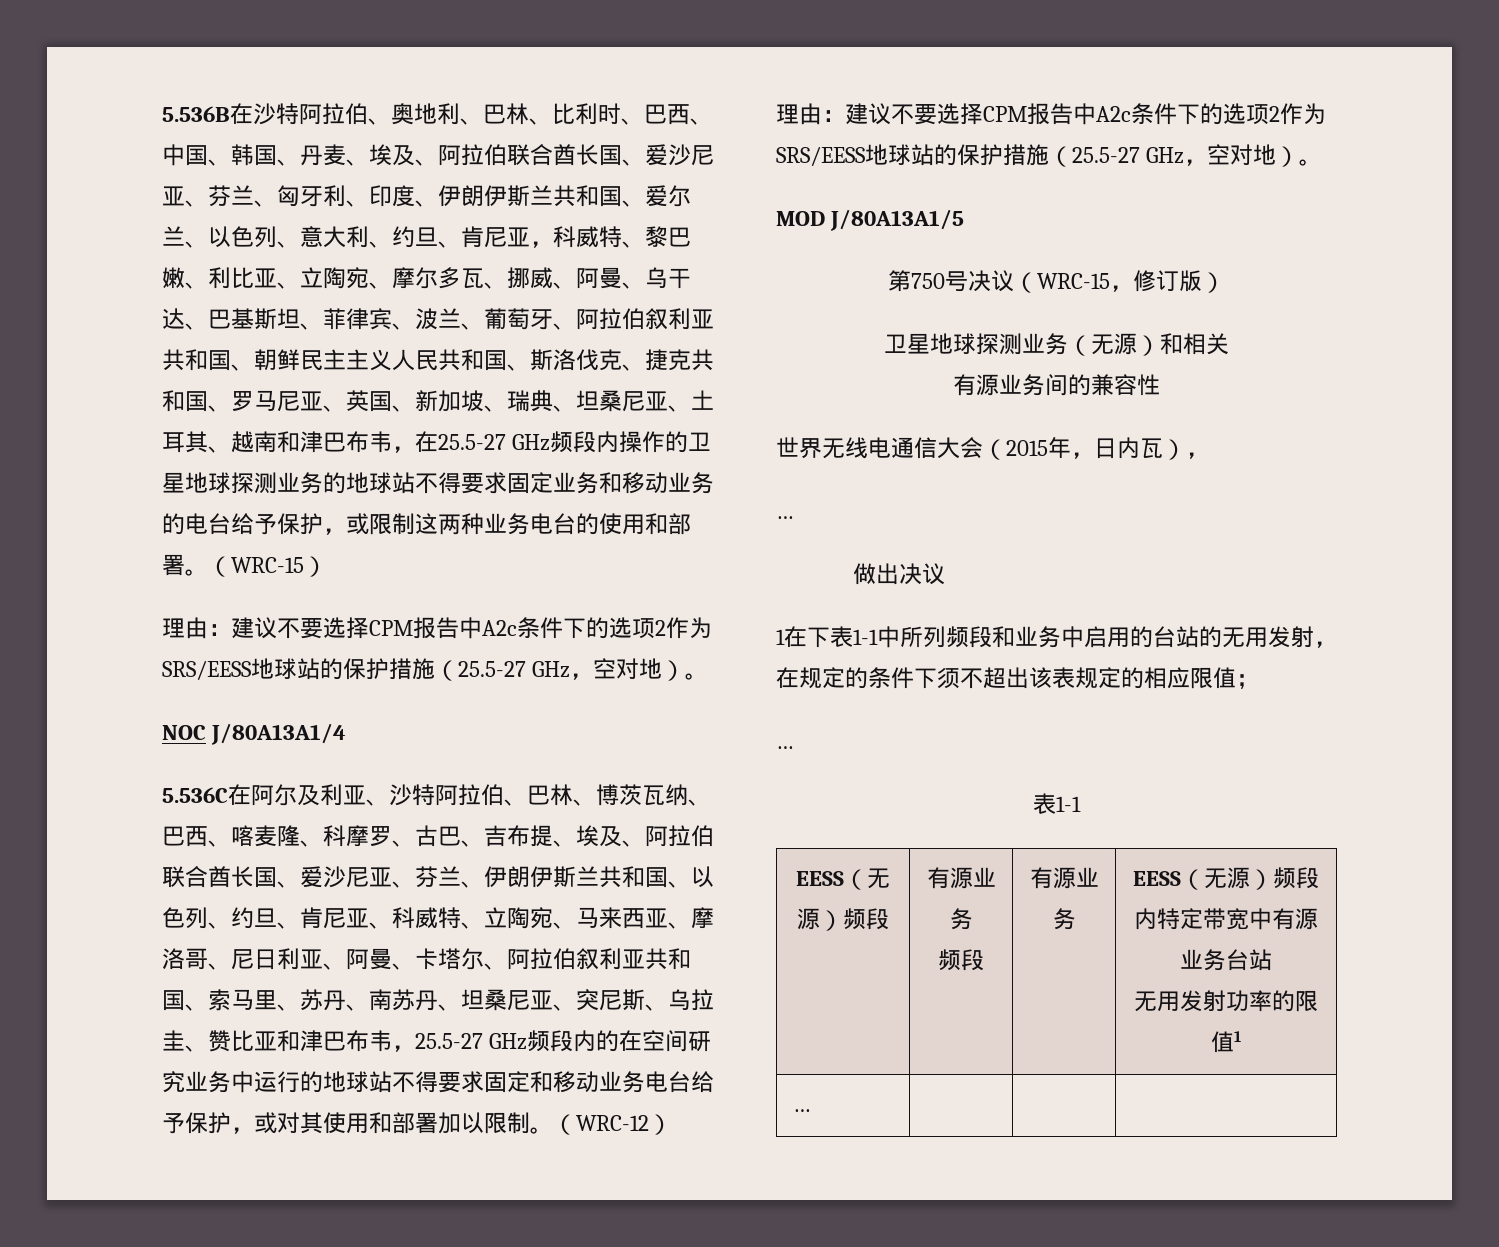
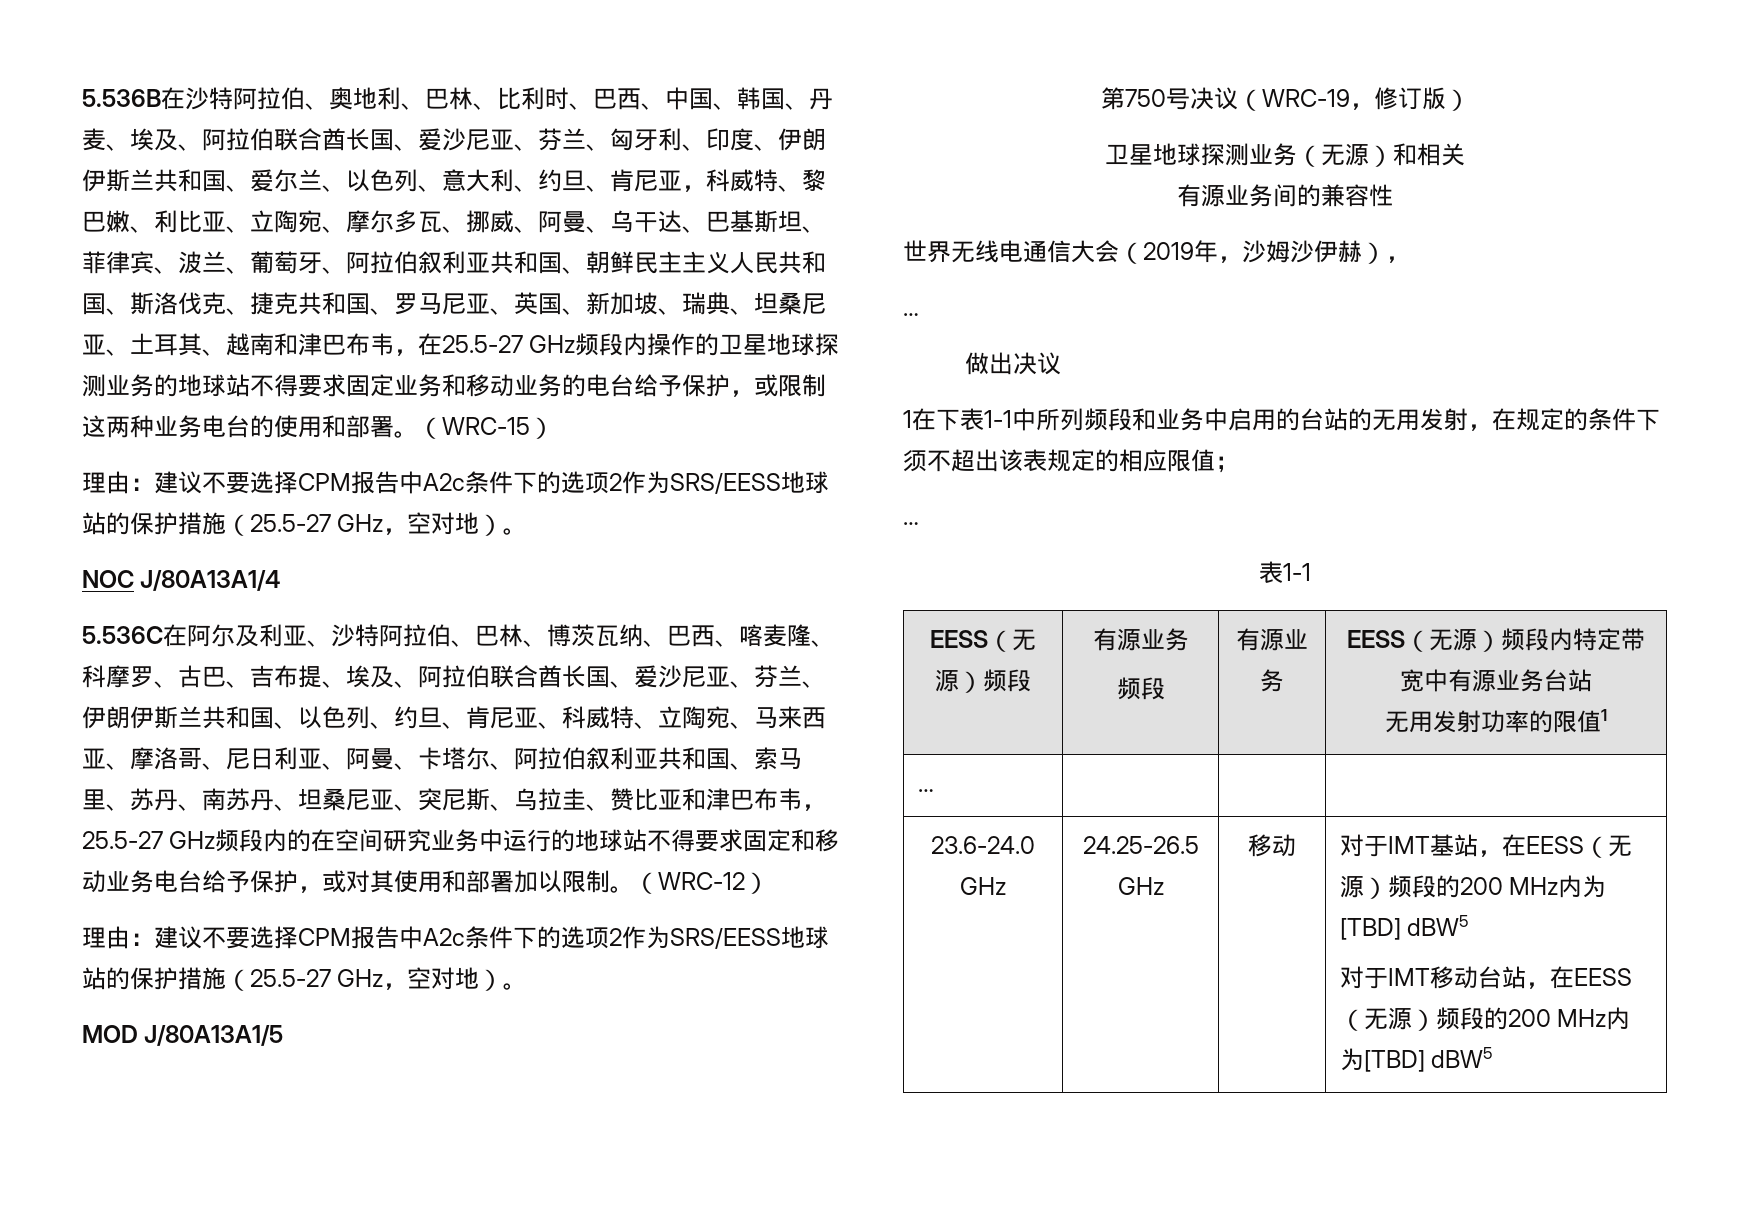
- 第750号决议（WRC-15，修订版）
+ 第750号决议（WRC-19，修订版）
- 世界无线电通信大会（2015年，日内瓦），
+ 世界无线电通信大会（2019年，沙姆沙伊赫），
+ 23.6-24.0 GHz | 24.25-26.5 GHz | 移动 | 对于IMT基站，在EESS（无源）频段的200 MHz内为[TBD] dBW5
+ 对于IMT移动台站，在EESS（无源）频段的200 MHz内为[TBD] dBW5

